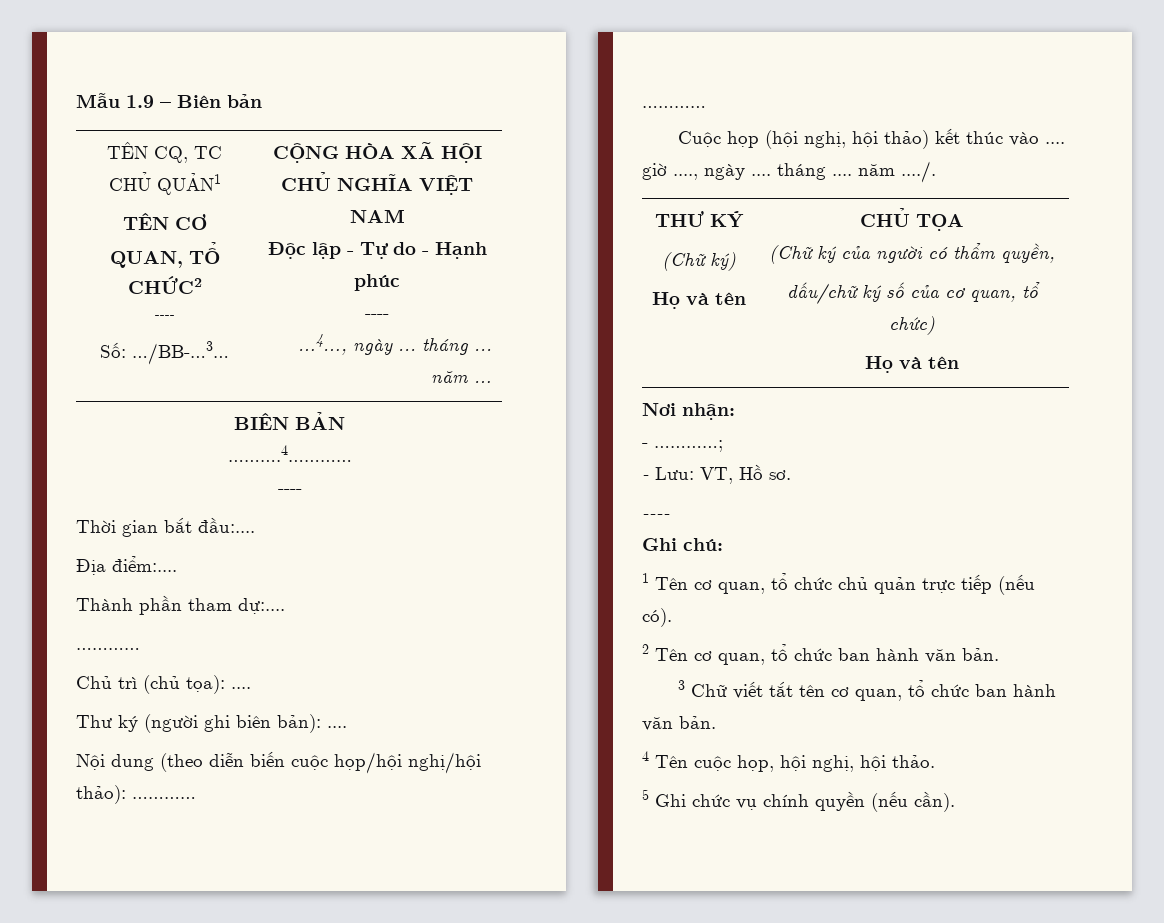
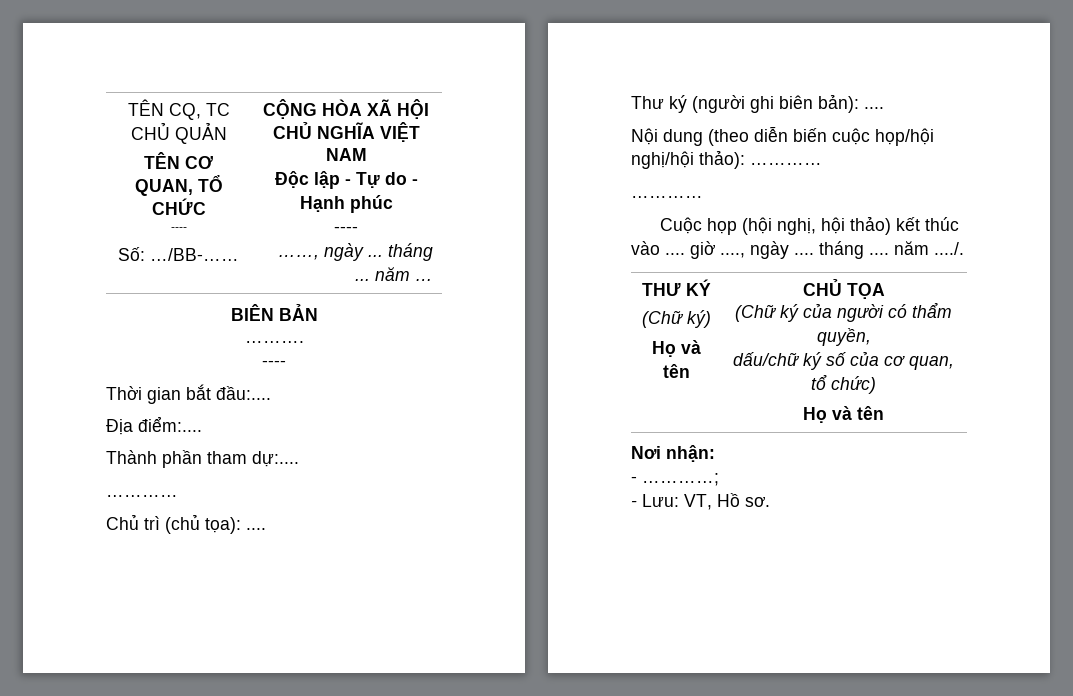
- Mẫu 1.9 – Biên bản
- TÊN CQ, TC CHỦ QUẢN1
- TÊN CƠ QUAN, TỔ CHỨC2
+ TÊN CQ, TC CHỦ QUẢN
+ TÊN CƠ QUAN, TỔ CHỨC
  ----
- Số: …/BB-…3… | CỘNG HÒA XÃ HỘI CHỦ NGHĨA VIỆT NAM
+ Số: …/BB-…… | CỘNG HÒA XÃ HỘI CHỦ NGHĨA VIỆT NAM
  Độc lập - Tự do - Hạnh phúc
  ----
- …4…, ngày ... tháng ... năm …
+ ……, ngày ... tháng ... năm …
- ……….4…………
+ ……….
  - Lưu: VT, Hồ sơ.
- ----
- Ghi chú:
- 1 Tên cơ quan, tổ chức chủ quản trực tiếp (nếu có).
- 2 Tên cơ quan, tổ chức ban hành văn bản.
- 3 Chữ viết tắt tên cơ quan, tổ chức ban hành văn bản.
- 4 Tên cuộc họp, hội nghị, hội thảo.
- 5 Ghi chức vụ chính quyền (nếu cần).

